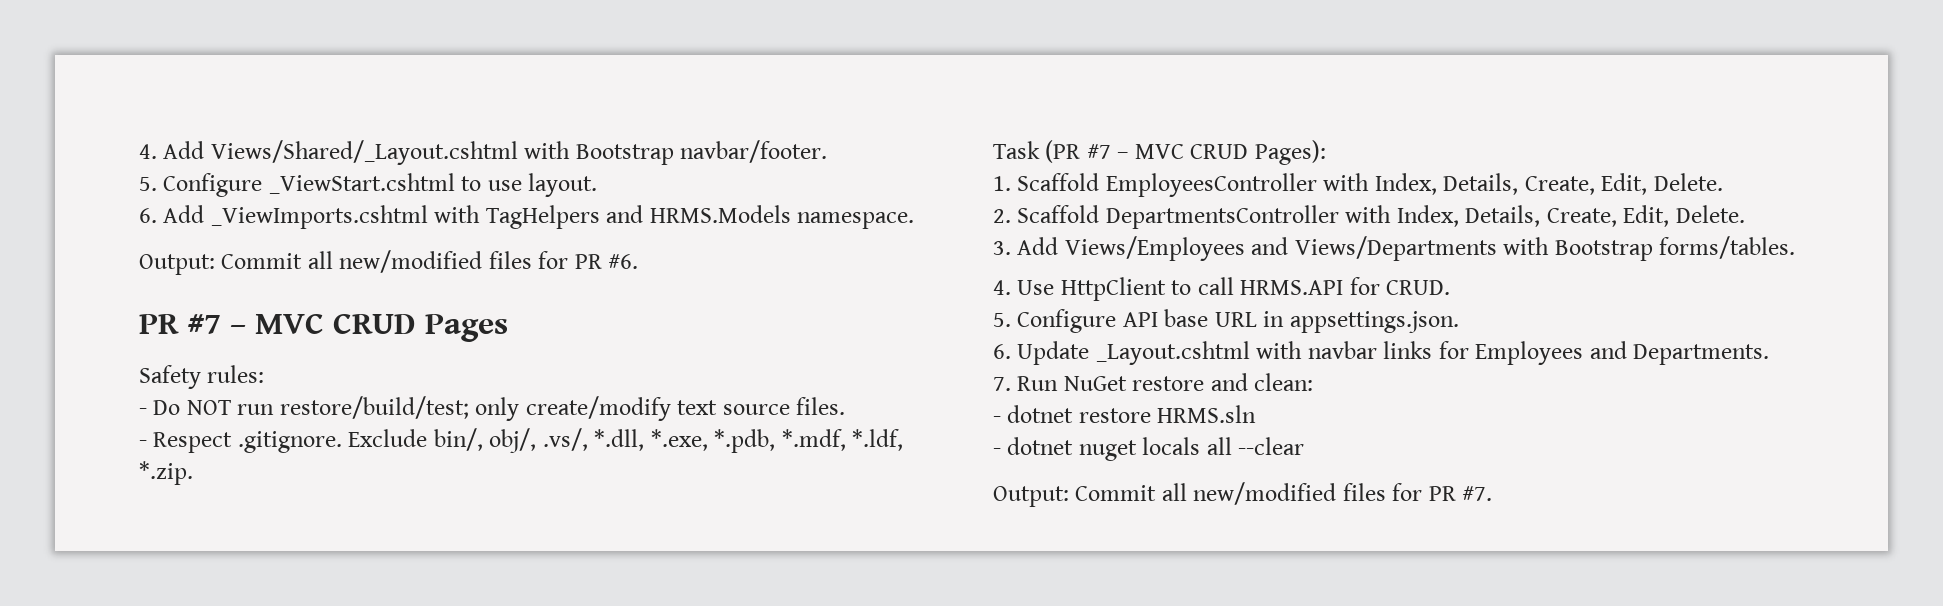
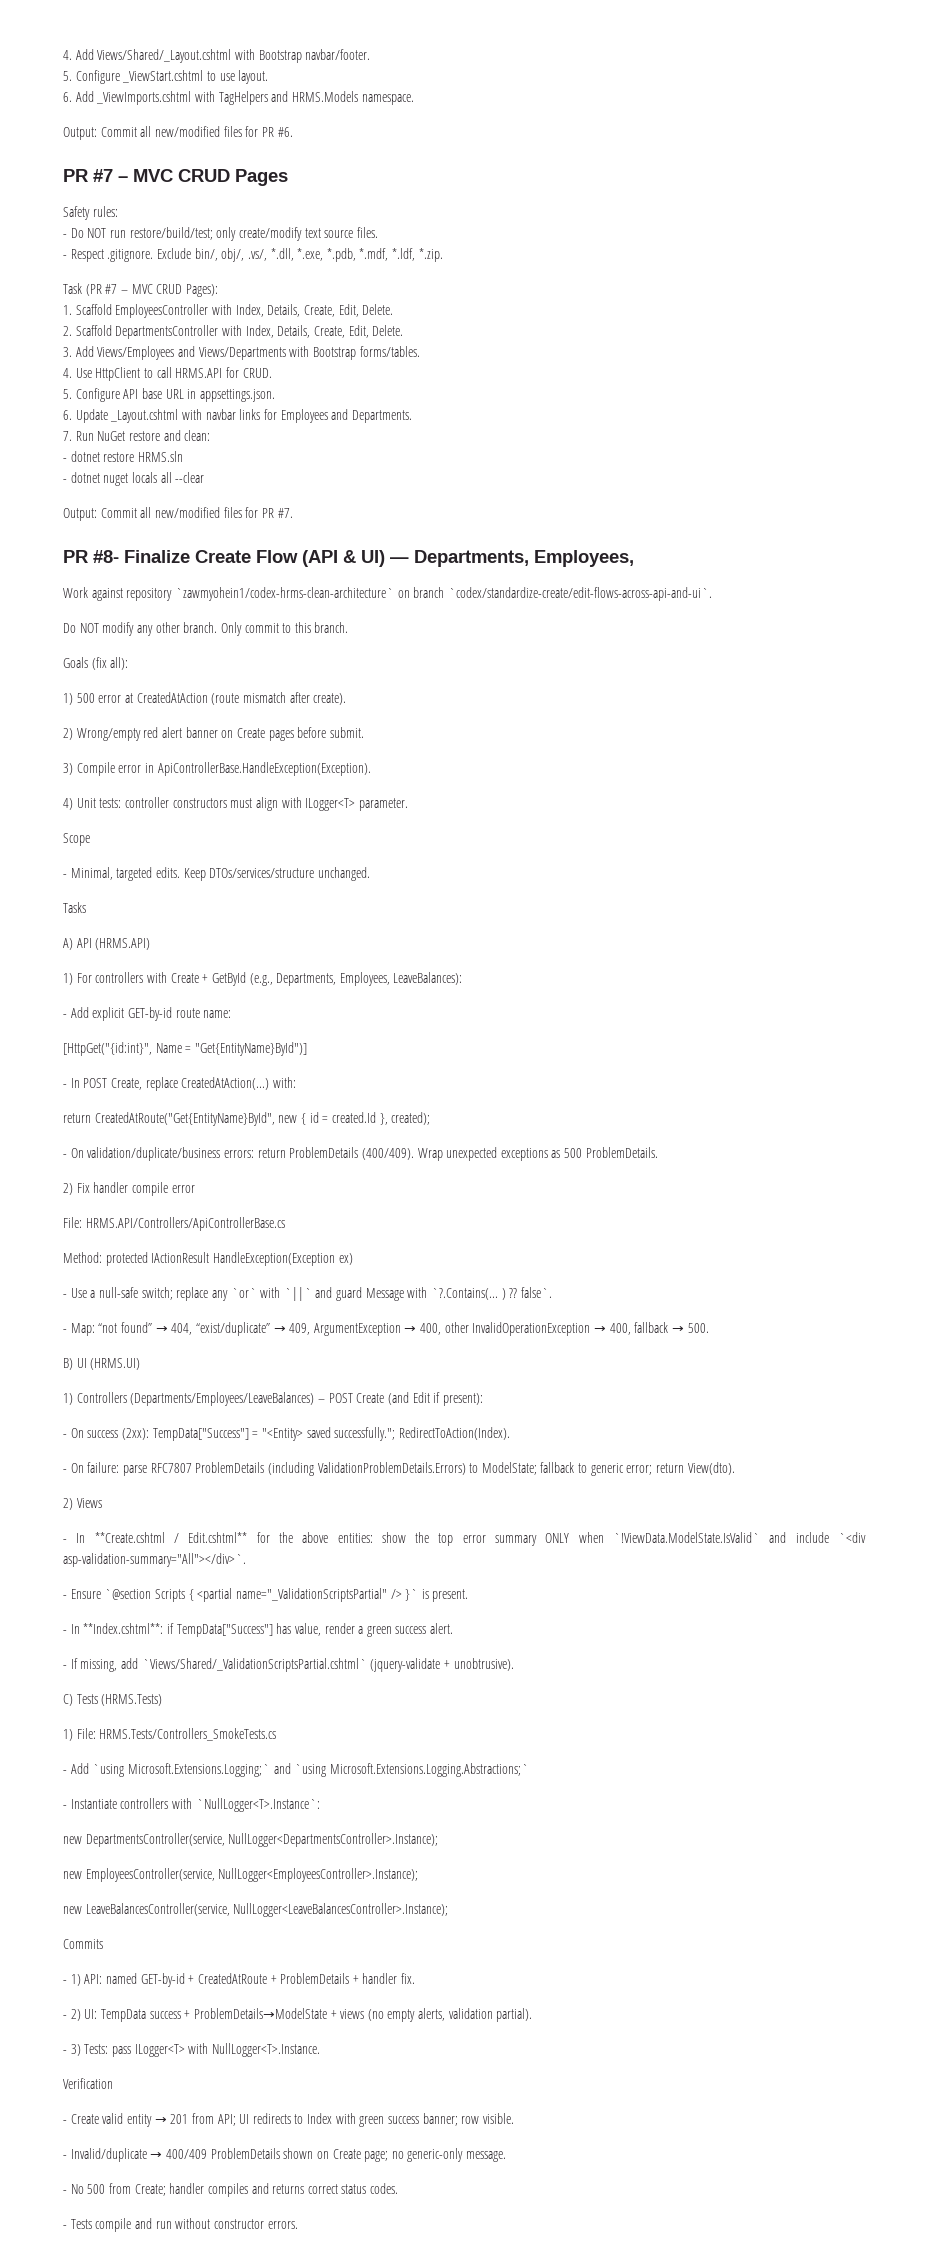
+ PR #8- Finalize Create Flow (API & UI) — Departments, Employees,
+ Work against repository `zawmyohein1/codex-hrms-clean-architecture` on branch `codex/standardize-create/edit-flows-across-api-and-ui`.
+ Do NOT modify any other branch. Only commit to this branch.
+ Goals (fix all):
+ 1) 500 error at CreatedAtAction (route mismatch after create).
+ 2) Wrong/empty red alert banner on Create pages before submit.
+ 3) Compile error in ApiControllerBase.HandleException(Exception).
+ 4) Unit tests: controller constructors must align with ILogger<T> parameter.
+ Scope
+ - Minimal, targeted edits. Keep DTOs/services/structure unchanged.
+ Tasks
+ A) API (HRMS.API)
+ 1) For controllers with Create + GetById (e.g., Departments, Employees, LeaveBalances):
+ - Add explicit GET-by-id route name:
+ [HttpGet("{id:int}", Name = "Get{EntityName}ById")]
+ - In POST Create, replace CreatedAtAction(...) with:
+ return CreatedAtRoute("Get{EntityName}ById", new { id = created.Id }, created);
+ - On validation/duplicate/business errors: return ProblemDetails (400/409). Wrap unexpected exceptions as 500 ProblemDetails.
+ 2) Fix handler compile error
+ File: HRMS.API/Controllers/ApiControllerBase.cs
+ Method: protected IActionResult HandleException(Exception ex)
+ - Use a null-safe switch; replace any `or` with `||` and guard Message with `?.Contains(... ) ?? false`.
+ - Map: “not found” → 404, “exist/duplicate” → 409, ArgumentException → 400, other InvalidOperationException → 400, fallback → 500.
+ B) UI (HRMS.UI)
+ 1) Controllers (Departments/Employees/LeaveBalances) – POST Create (and Edit if present):
+ - On success (2xx): TempData["Success"] = "<Entity> saved successfully."; RedirectToAction(Index).
+ - On failure: parse RFC7807 ProblemDetails (including ValidationProblemDetails.Errors) to ModelState; fallback to generic error; return View(dto).
+ 2) Views
+ - In **Create.cshtml / Edit.cshtml** for the above entities: show the top error summary ONLY when `!ViewData.ModelState.IsValid` and include `<div asp-validation-summary="All"></div>`.
+ - Ensure `@section Scripts { <partial name="_ValidationScriptsPartial" /> }` is present.
+ - In **Index.cshtml**: if TempData["Success"] has value, render a green success alert.
+ - If missing, add `Views/Shared/_ValidationScriptsPartial.cshtml` (jquery-validate + unobtrusive).
+ C) Tests (HRMS.Tests)
+ 1) File: HRMS.Tests/Controllers_SmokeTests.cs
+ - Add `using Microsoft.Extensions.Logging;` and `using Microsoft.Extensions.Logging.Abstractions;`
+ - Instantiate controllers with `NullLogger<T>.Instance`:
+ new DepartmentsController(service, NullLogger<DepartmentsController>.Instance);
+ new EmployeesController(service, NullLogger<EmployeesController>.Instance);
+ new LeaveBalancesController(service, NullLogger<LeaveBalancesController>.Instance);
+ Commits
+ - 1) API: named GET-by-id + CreatedAtRoute + ProblemDetails + handler fix.
+ - 2) UI: TempData success + ProblemDetails→ModelState + views (no empty alerts, validation partial).
+ - 3) Tests: pass ILogger<T> with NullLogger<T>.Instance.
+ Verification
+ - Create valid entity → 201 from API; UI redirects to Index with green success banner; row visible.
+ - Invalid/duplicate → 400/409 ProblemDetails shown on Create page; no generic-only message.
+ - No 500 from Create; handler compiles and returns correct status codes.
+ - Tests compile and run without constructor errors.

